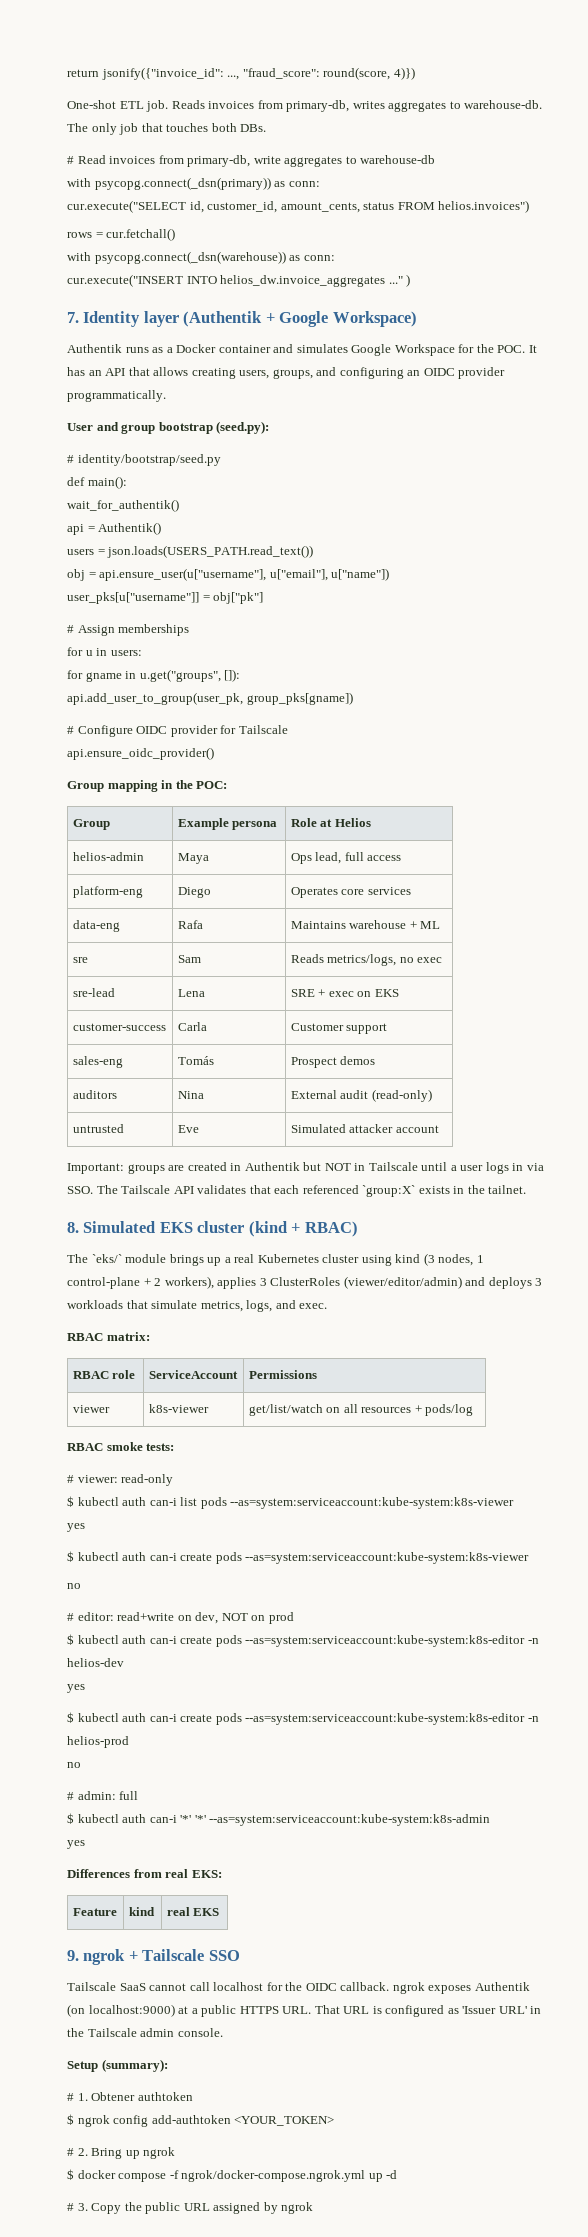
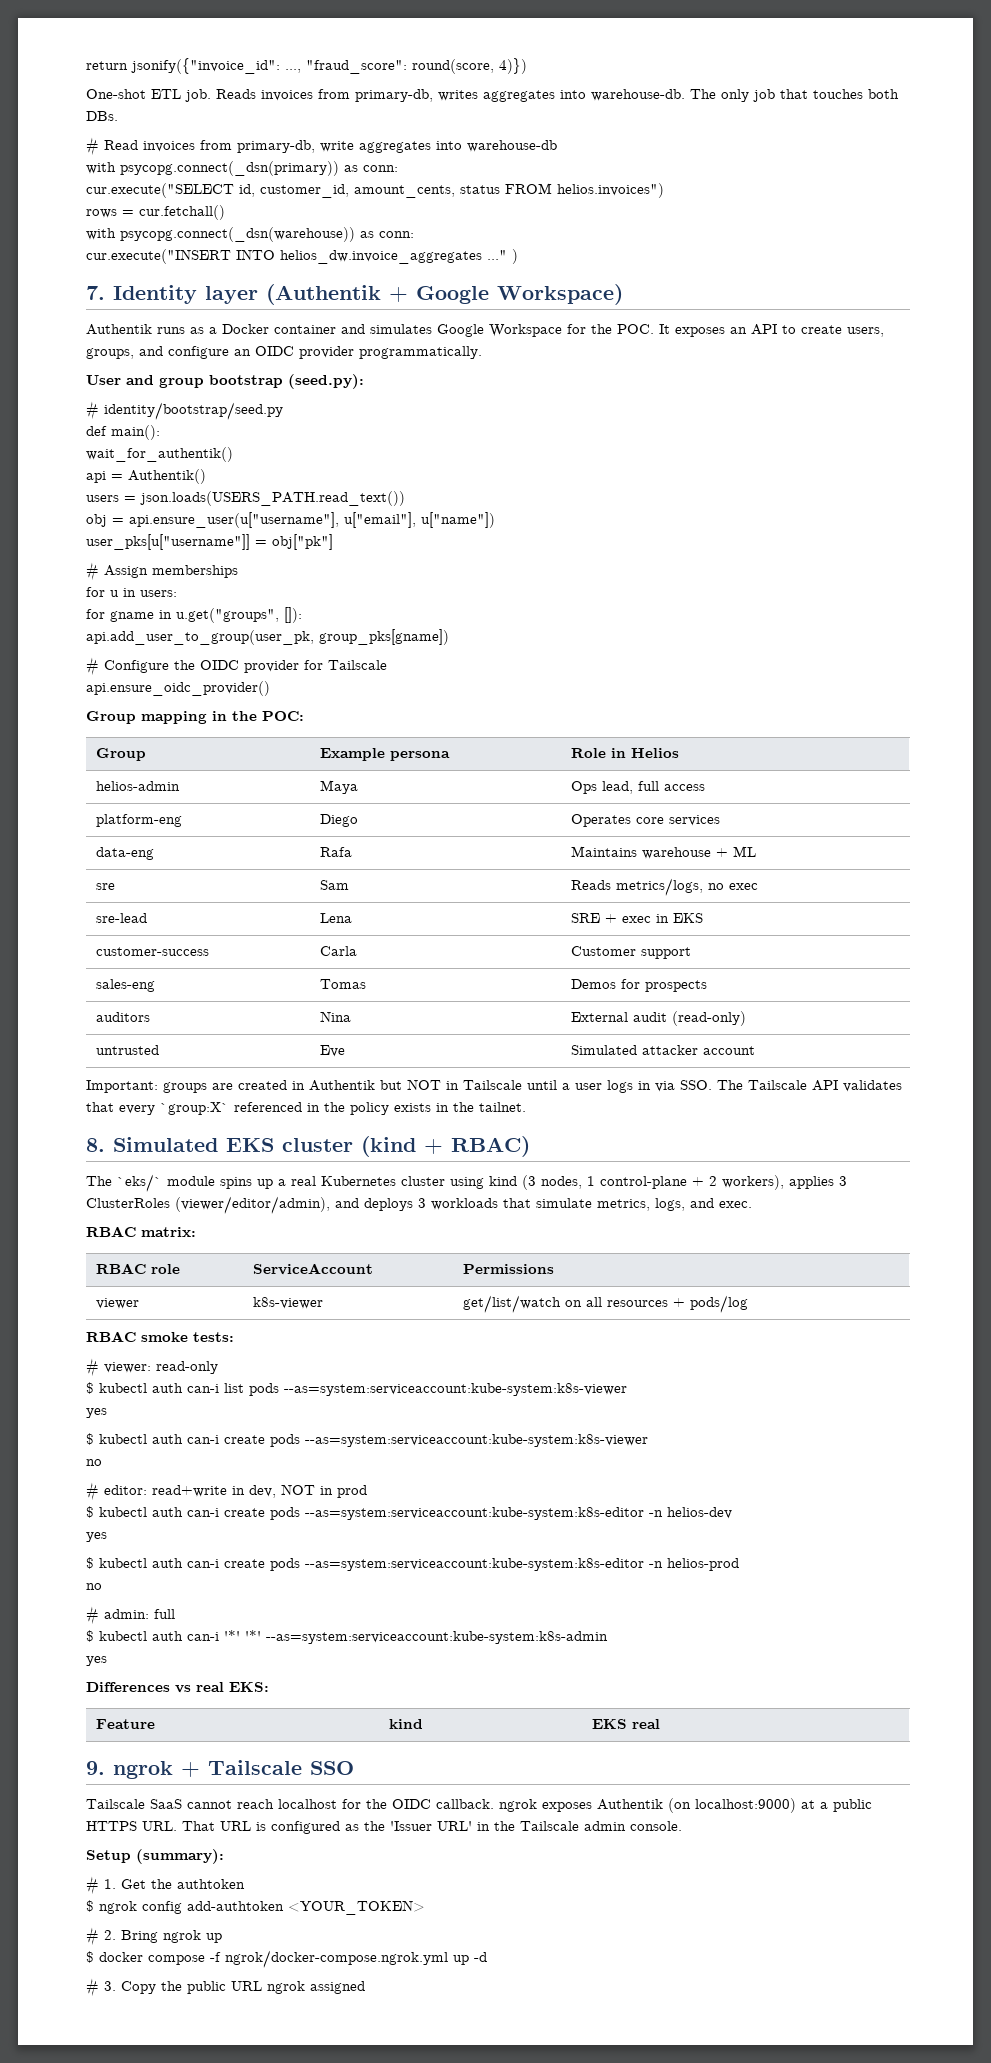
- Reads invoices from primary-db, writes aggregates to warehouse-db.
+ Reads invoices from primary-db, writes aggregates into warehouse-db.
- # Read invoices from primary-db, write aggregates to warehouse-db
+ # Read invoices from primary-db, write aggregates into warehouse-db
- Authentik runs as a Docker container and simulates Google Workspace for the POC. It has an API that allows creating users, groups, and configuring an OIDC provider programmatically.
+ Authentik runs as a Docker container and simulates Google Workspace for the POC. It exposes an API to create users, groups, and configure an OIDC provider programmatically.
- # Configure OIDC provider for Tailscale
+ # Configure the OIDC provider for Tailscale
- Group | Example persona | Role at Helios
+ Group | Example persona | Role in Helios
- sre-lead | Lena | SRE + exec on EKS
+ sre-lead | Lena | SRE + exec in EKS
- sales-eng | Tomás | Prospect demos
+ sales-eng | Tomas | Demos for prospects
- Important: groups are created in Authentik but NOT in Tailscale until a user logs in via SSO. The Tailscale API validates that each referenced `group:X` exists in the tailnet.
+ Important: groups are created in Authentik but NOT in Tailscale until a user logs in via SSO. The Tailscale API validates that every `group:X` referenced in the policy exists in the tailnet.
- The `eks/` module brings up a real Kubernetes cluster using kind (3 nodes, 1 control-plane + 2 workers), applies 3 ClusterRoles (viewer/editor/admin) and deploys 3 workloads that simulate metrics, logs, and exec.
+ The `eks/` module spins up a real Kubernetes cluster using kind (3 nodes, 1 control-plane + 2 workers), applies 3 ClusterRoles (viewer/editor/admin), and deploys 3 workloads that simulate metrics, logs, and exec.
- # editor: read+write on dev, NOT on prod
+ # editor: read+write in dev, NOT in prod
- Differences from real EKS:
+ Differences vs real EKS:
- Feature | kind | real EKS
+ Feature | kind | EKS real
- Tailscale SaaS cannot call localhost for the OIDC callback. ngrok exposes Authentik (on localhost:9000) at a public HTTPS URL. That URL is configured as 'Issuer URL' in the Tailscale admin console.
+ Tailscale SaaS cannot reach localhost for the OIDC callback. ngrok exposes Authentik (on localhost:9000) at a public HTTPS URL. That URL is configured as the 'Issuer URL' in the Tailscale admin console.
- # 1. Obtener authtoken
+ # 1. Get the authtoken
- # 2. Bring up ngrok
+ # 2. Bring ngrok up
- # 3. Copy the public URL assigned by ngrok
+ # 3. Copy the public URL ngrok assigned

